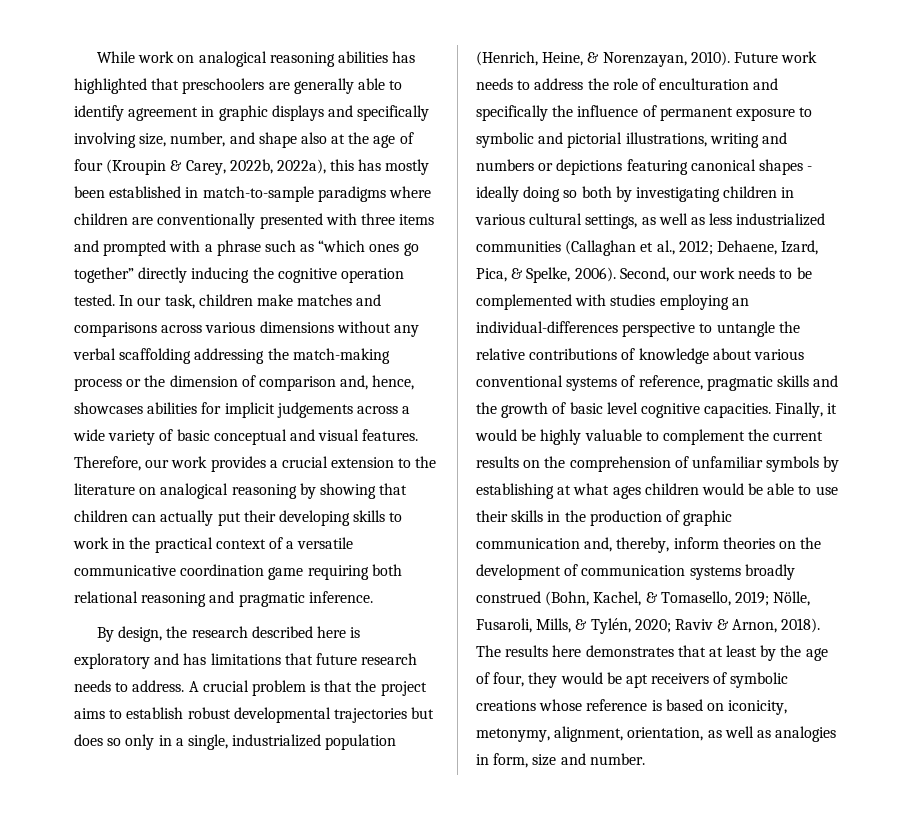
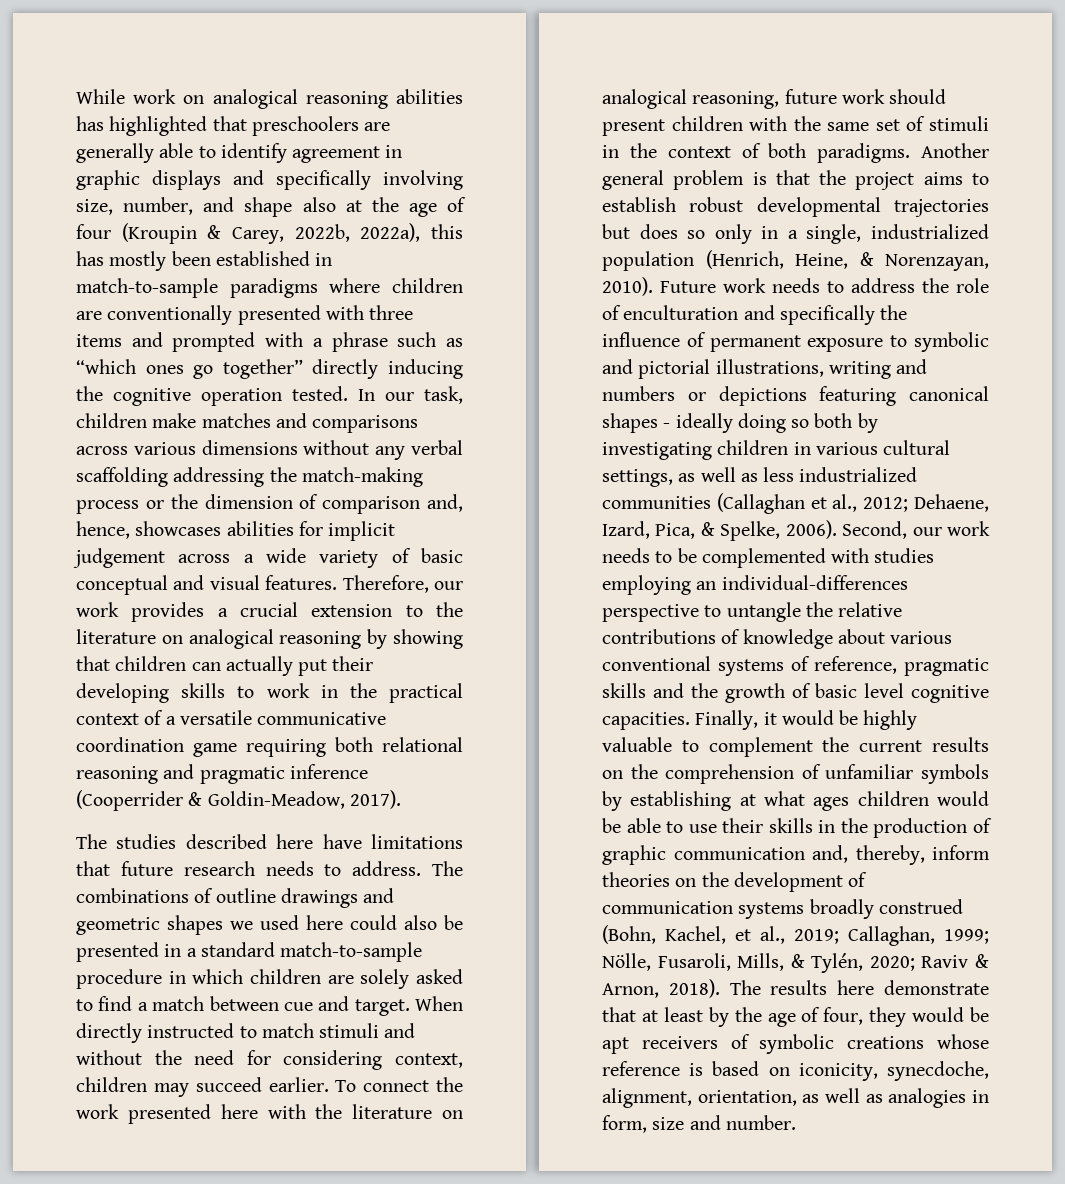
- In our task, children make matches and comparisons across various dimensions without any verbal scaffolding addressing the match-making process or the dimension of comparison and, hence, showcases abilities for implicit judgements across a wide variety of basic conceptual and visual features.
+ In our task, children make matches and comparisons across various dimensions without any verbal scaffolding addressing the match-making process or the dimension of comparison and, hence, showcases abilities for implicit judgement across a wide variety of basic conceptual and visual features.
- Therefore, our work provides a crucial extension to the literature on analogical reasoning by showing that children can actually put their developing skills to work in the practical context of a versatile communicative coordination game requiring both relational reasoning and pragmatic inference.
- By design, the research described here is exploratory and has limitations that future research needs to address.
+ Therefore, our work provides a crucial extension to the literature on analogical reasoning by showing that children can actually put their developing skills to work in the practical context of a versatile communicative coordination game requiring both relational reasoning and pragmatic inference (Cooperrider & Goldin-Meadow, 2017).
+ The studies described here have limitations that future research needs to address.
- A crucial problem is that the project aims to establish robust developmental trajectories but does so only in a single, industrialized population (Henrich, Heine, & Norenzayan, 2010).
+ The combinations of outline drawings and geometric shapes we used here could also be presented in a standard match-to-sample procedure in which children are solely asked to find a match between cue and target. When directly instructed to match stimuli and without the need for considering context, children may succeed earlier. To connect the work presented here with the literature on analogical reasoning, future work should present children with the same set of stimuli in the context of both paradigms. Another general problem is that the project aims to establish robust developmental trajectories but does so only in a single, industrialized population (Henrich, Heine, & Norenzayan, 2010).
- Finally, it would be highly valuable to complement the current results on the comprehension of unfamiliar symbols by establishing at what ages children would be able to use their skills in the production of graphic communication and, thereby, inform theories on the development of communication systems broadly construed (Bohn, Kachel, & Tomasello, 2019; Nölle, Fusaroli, Mills, & Tylén, 2020; Raviv & Arnon, 2018).
+ Finally, it would be highly valuable to complement the current results on the comprehension of unfamiliar symbols by establishing at what ages children would be able to use their skills in the production of graphic communication and, thereby, inform theories on the development of communication systems broadly construed (Bohn, Kachel, et al., 2019; Callaghan, 1999; Nölle, Fusaroli, Mills, & Tylén, 2020; Raviv & Arnon, 2018).
- The results here demonstrates that at least by the age of four, they would be apt receivers of symbolic creations whose reference is based on iconicity, metonymy, alignment, orientation, as well as analogies in form, size and number.
+ The results here demonstrate that at least by the age of four, they would be apt receivers of symbolic creations whose reference is based on iconicity, synecdoche, alignment, orientation, as well as analogies in form, size and number.

